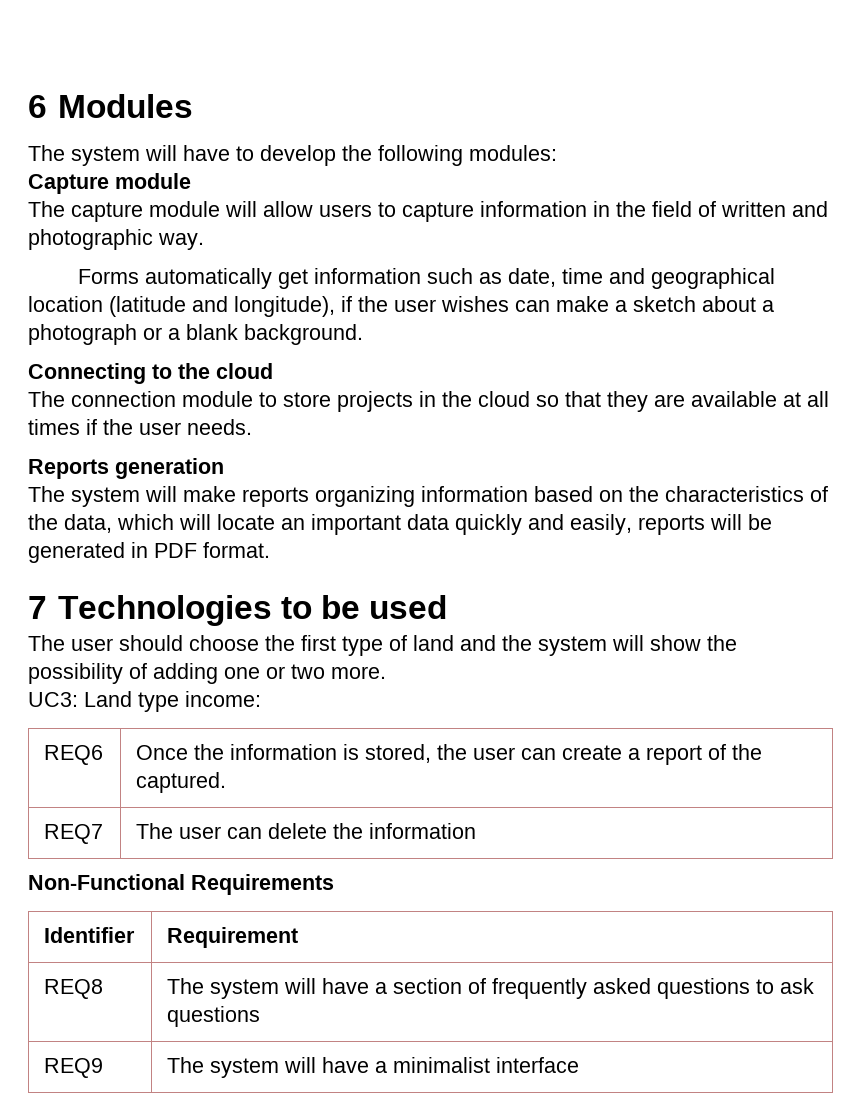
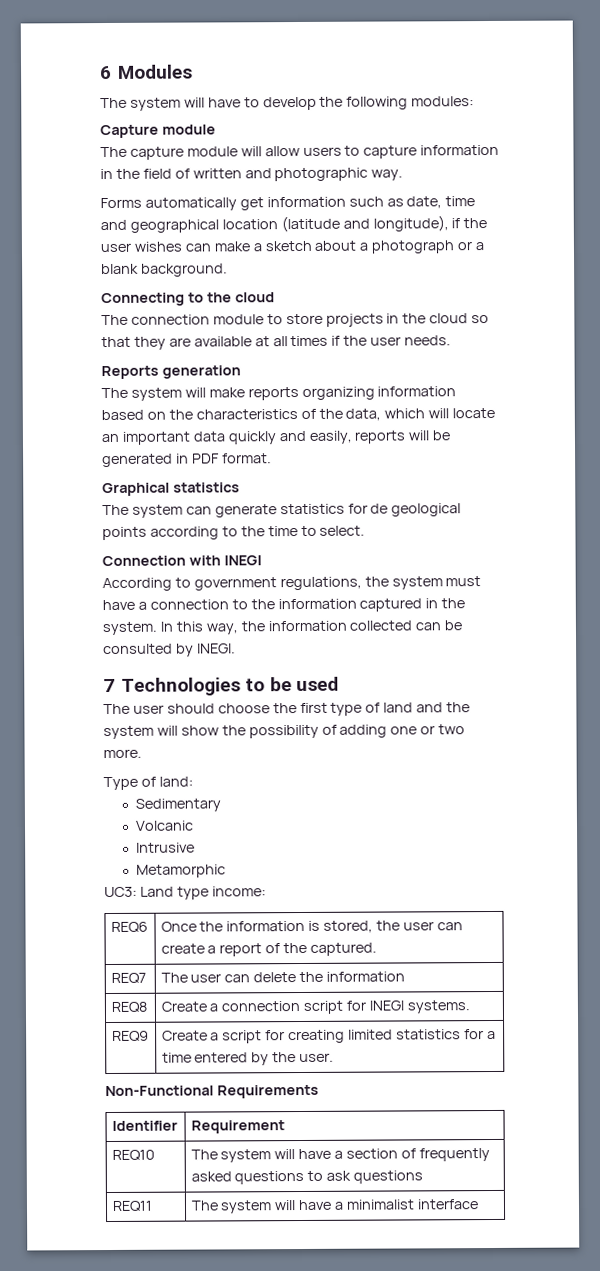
+ Graphical statistics
+ The system can generate statistics for de geological points according to the time to select.
+ Connection with INEGI
+ According to government regulations, the system must have a connection to the information captured in the system. In this way, the information collected can be consulted by INEGI.
+ Type of land:
+ Sedimentary
+ Volcanic
+ Intrusive
+ Metamorphic
+ REQ8 | Create a connection script for INEGI systems.
+ REQ9 | Create a script for creating limited statistics for a time entered by the user.
- REQ8 | The system will have a section of frequently asked questions to ask questions
+ REQ10 | The system will have a section of frequently asked questions to ask questions
- REQ9 | The system will have a minimalist interface
+ REQ11 | The system will have a minimalist interface

